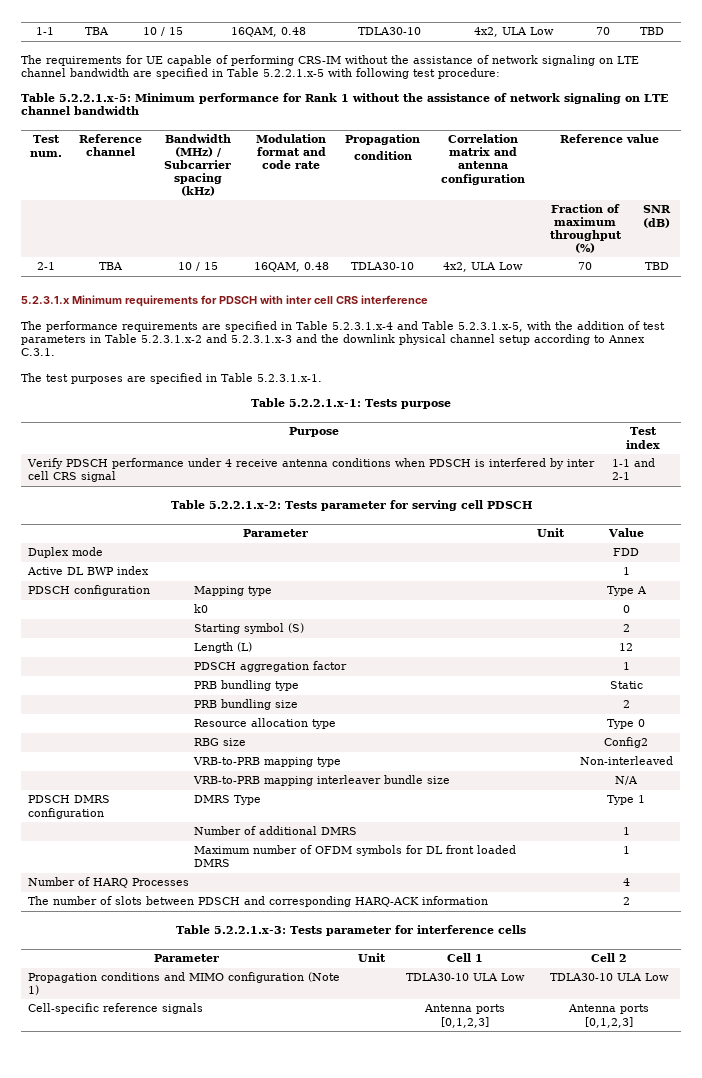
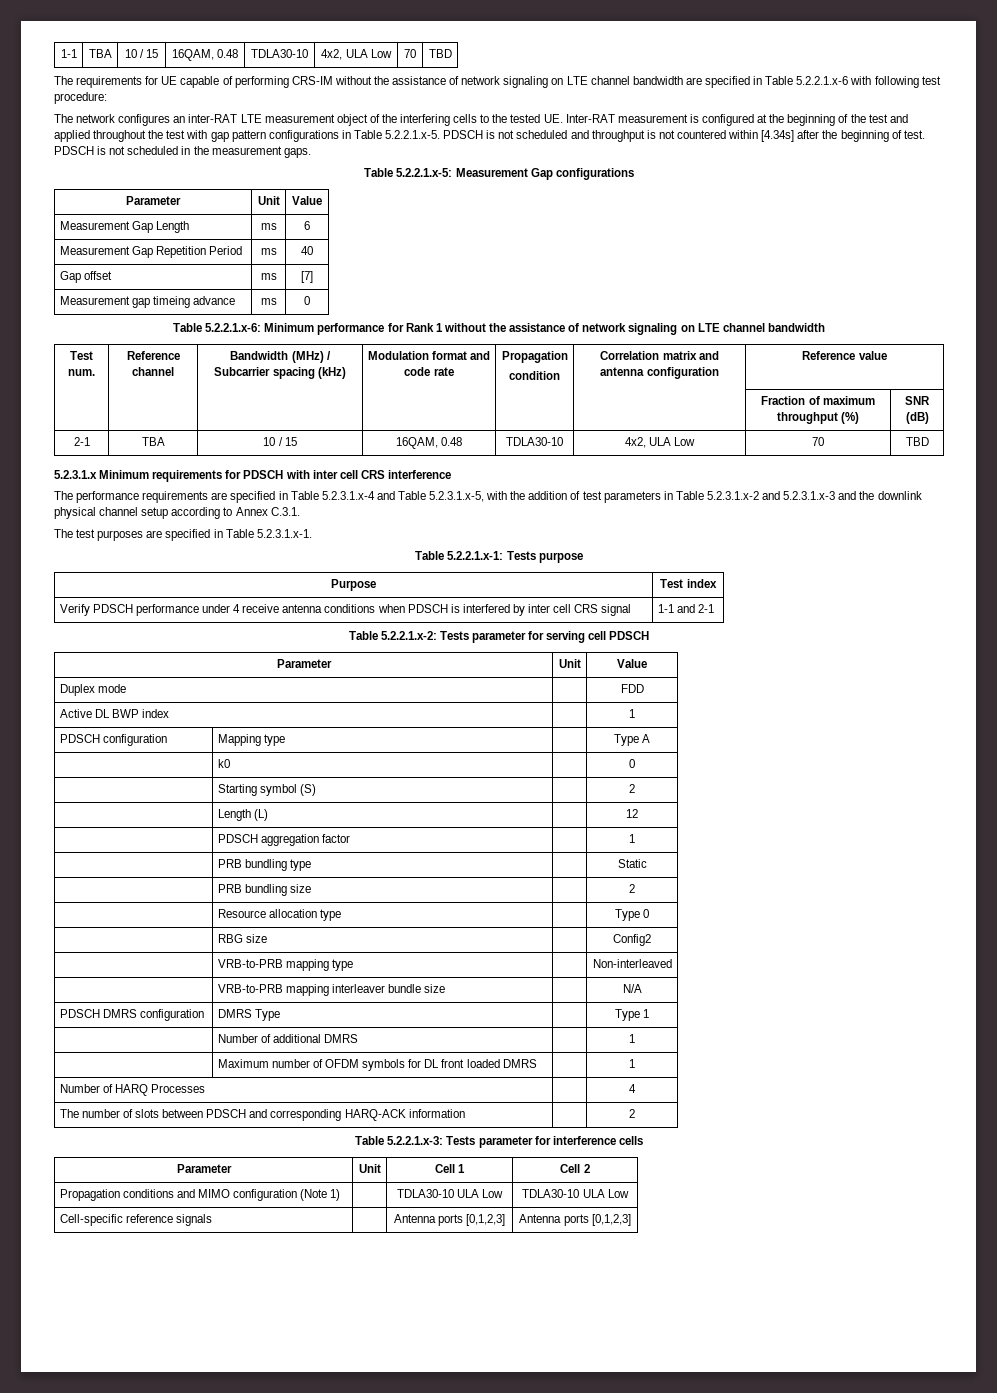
- The requirements for UE capable of performing CRS-IM without the assistance of network signaling on LTE channel bandwidth are specified in Table 5.2.2.1.x-5 with following test procedure:
+ The requirements for UE capable of performing CRS-IM without the assistance of network signaling on LTE channel bandwidth are specified in Table 5.2.2.1.x-6 with following test procedure:
- Table 5.2.2.1.x-5: Minimum performance for Rank 1 without the assistance of network signaling on LTE channel bandwidth
+ The network configures an inter-RAT LTE measurement object of the interfering cells to the tested UE. Inter-RAT measurement is configured at the beginning of the test and applied throughout the test with gap pattern configurations in Table 5.2.2.1.x-5. PDSCH is not scheduled and throughput is not countered within [4.34s] after the beginning of test. PDSCH is not scheduled in the measurement gaps.
+ Table 5.2.2.1.x-5: Measurement Gap configurations
+ Parameter | Unit | Value
+ Measurement Gap Length | ms | 6
+ Measurement Gap Repetition Period | ms | 40
+ Gap offset | ms | [7]
+ Measurement gap timeing advance | ms | 0
+ Table 5.2.2.1.x-6: Minimum performance for Rank 1 without the assistance of network signaling on LTE channel bandwidth

